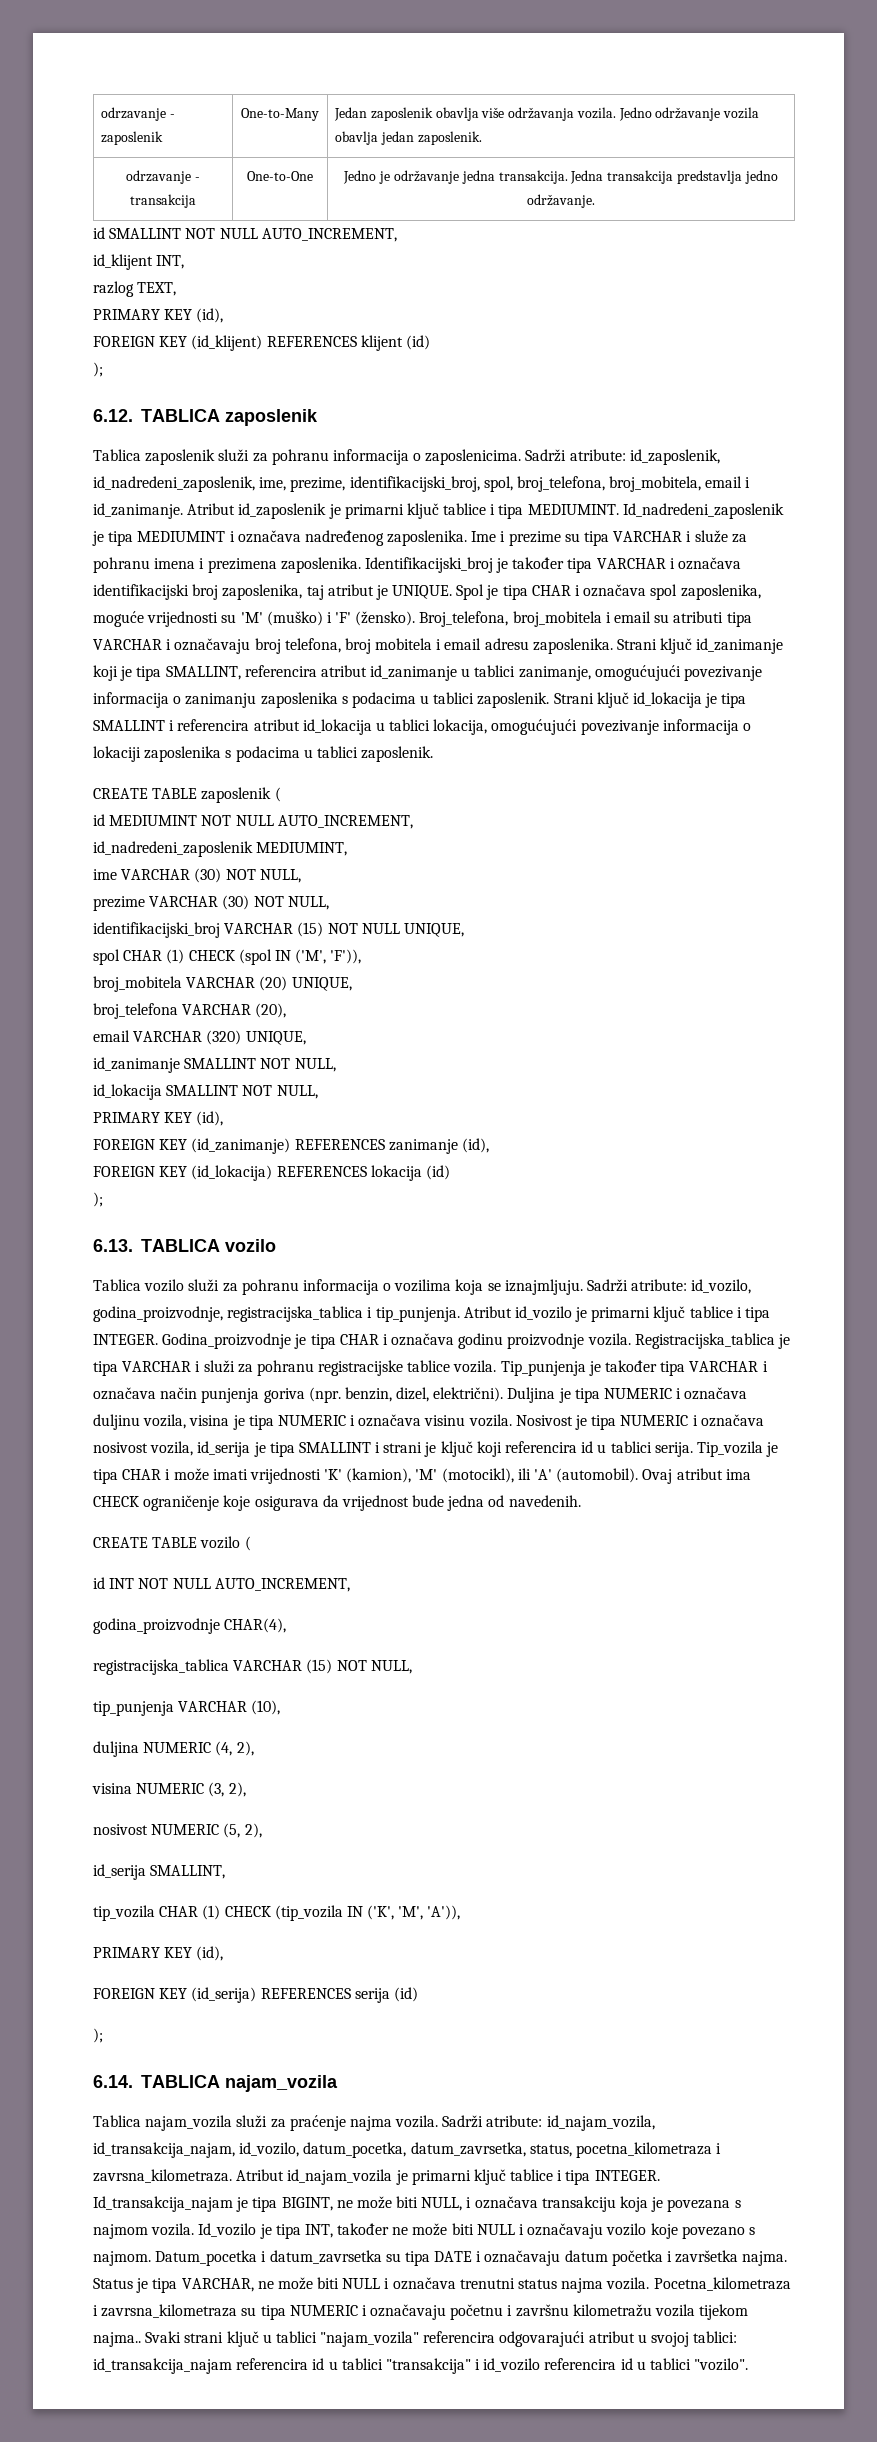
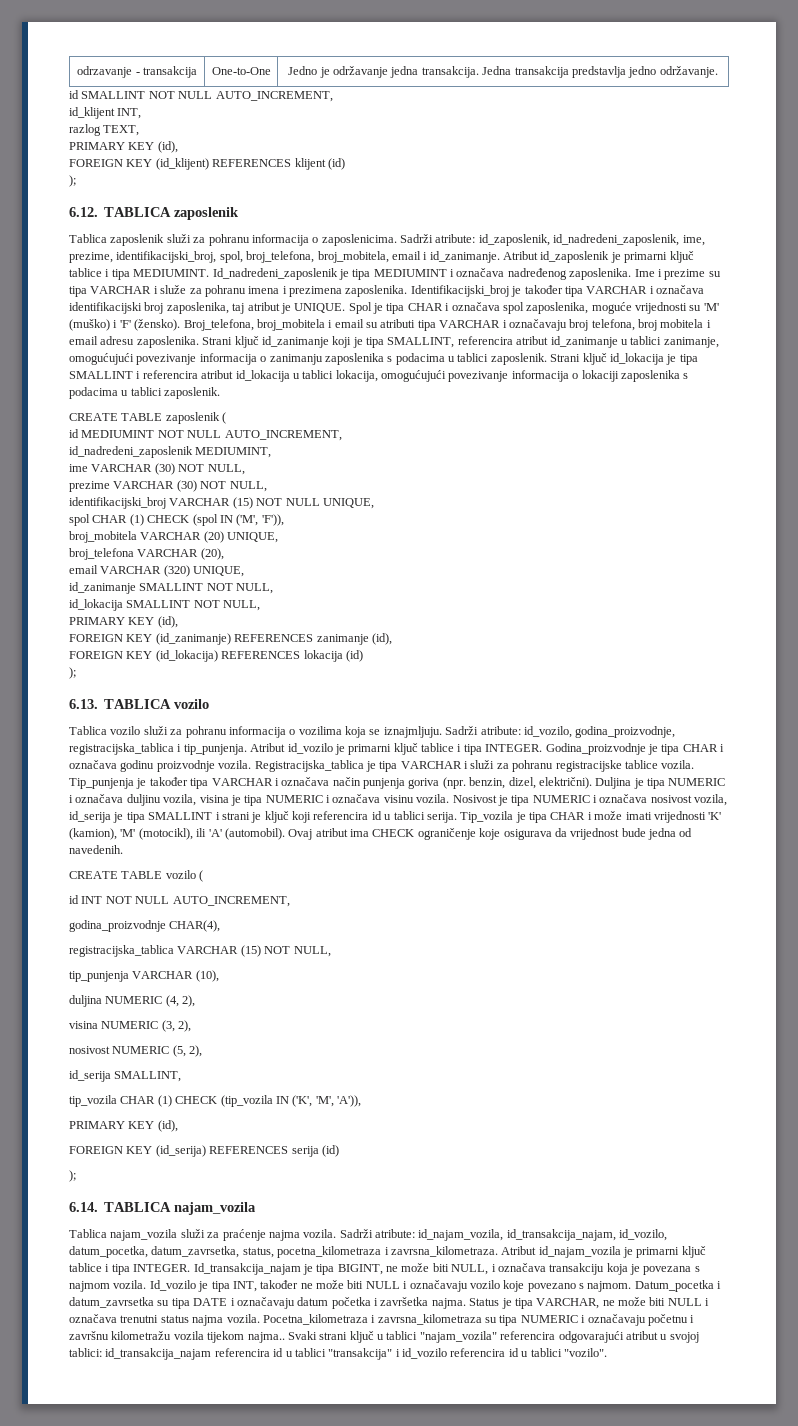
- odrzavanje - zaposlenik | One-to-Many | Jedan zaposlenik obavlja više održavanja vozila. Jedno održavanje vozila obavlja jedan zaposlenik.

